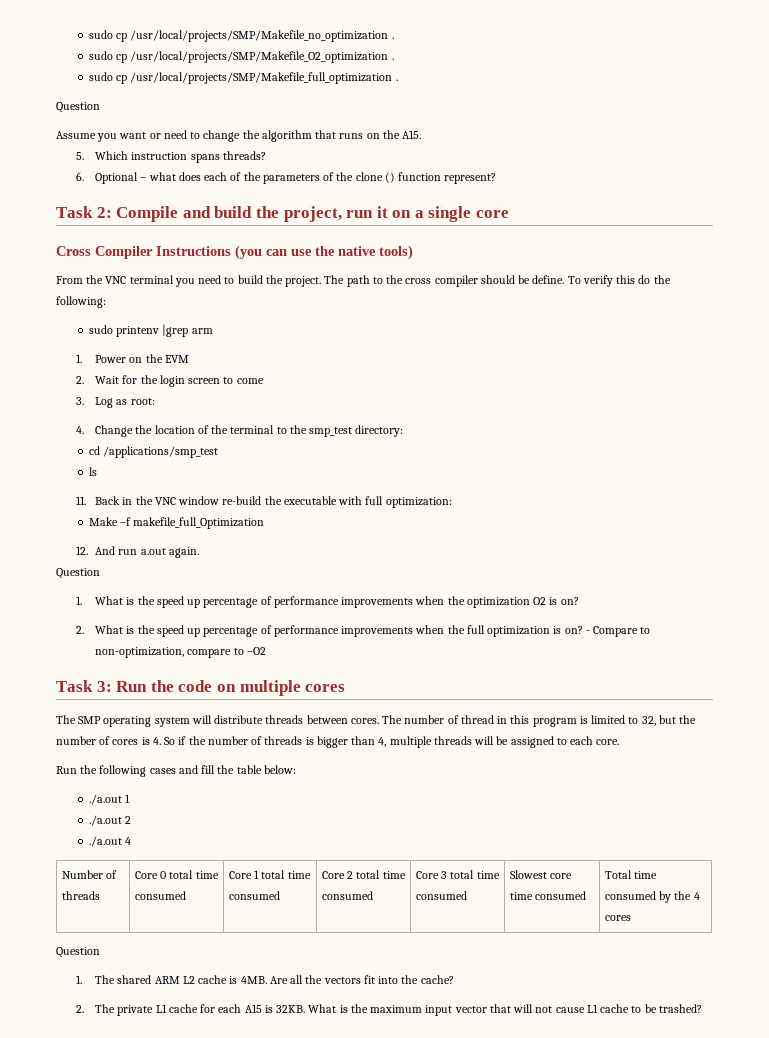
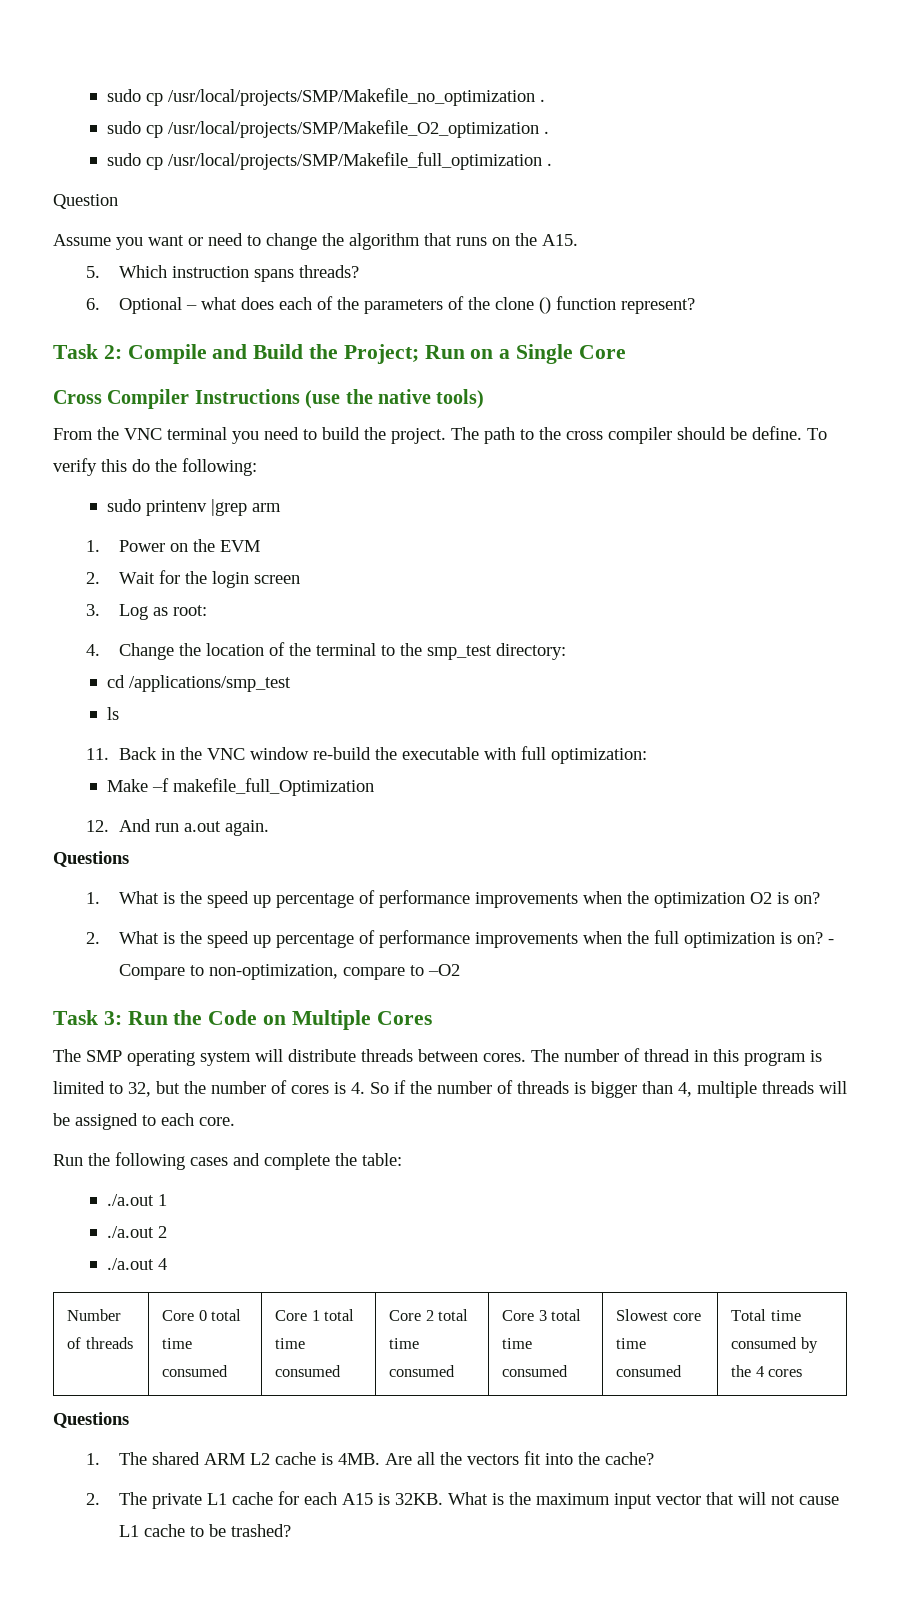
- Task 2: Compile and build the project, run it on a single core
+ Task 2: Compile and Build the Project; Run on a Single Core
- Cross Compiler Instructions (you can use the native tools)
+ Cross Compiler Instructions (use the native tools)
- 2. Wait for the login screen to come
+ 2. Wait for the login screen
  12. And run a.out again.
- Question
+ Questions
- Task 3: Run the code on multiple cores
+ Task 3: Run the Code on Multiple Cores
- Run the following cases and fill the table below:
+ Run the following cases and complete the table:
  Number of threads | Core 0 total time consumed | Core 1 total time consumed | Core 2 total time consumed | Core 3 total time consumed | Slowest core time consumed | Total time consumed by the 4 cores
- Question
+ Questions

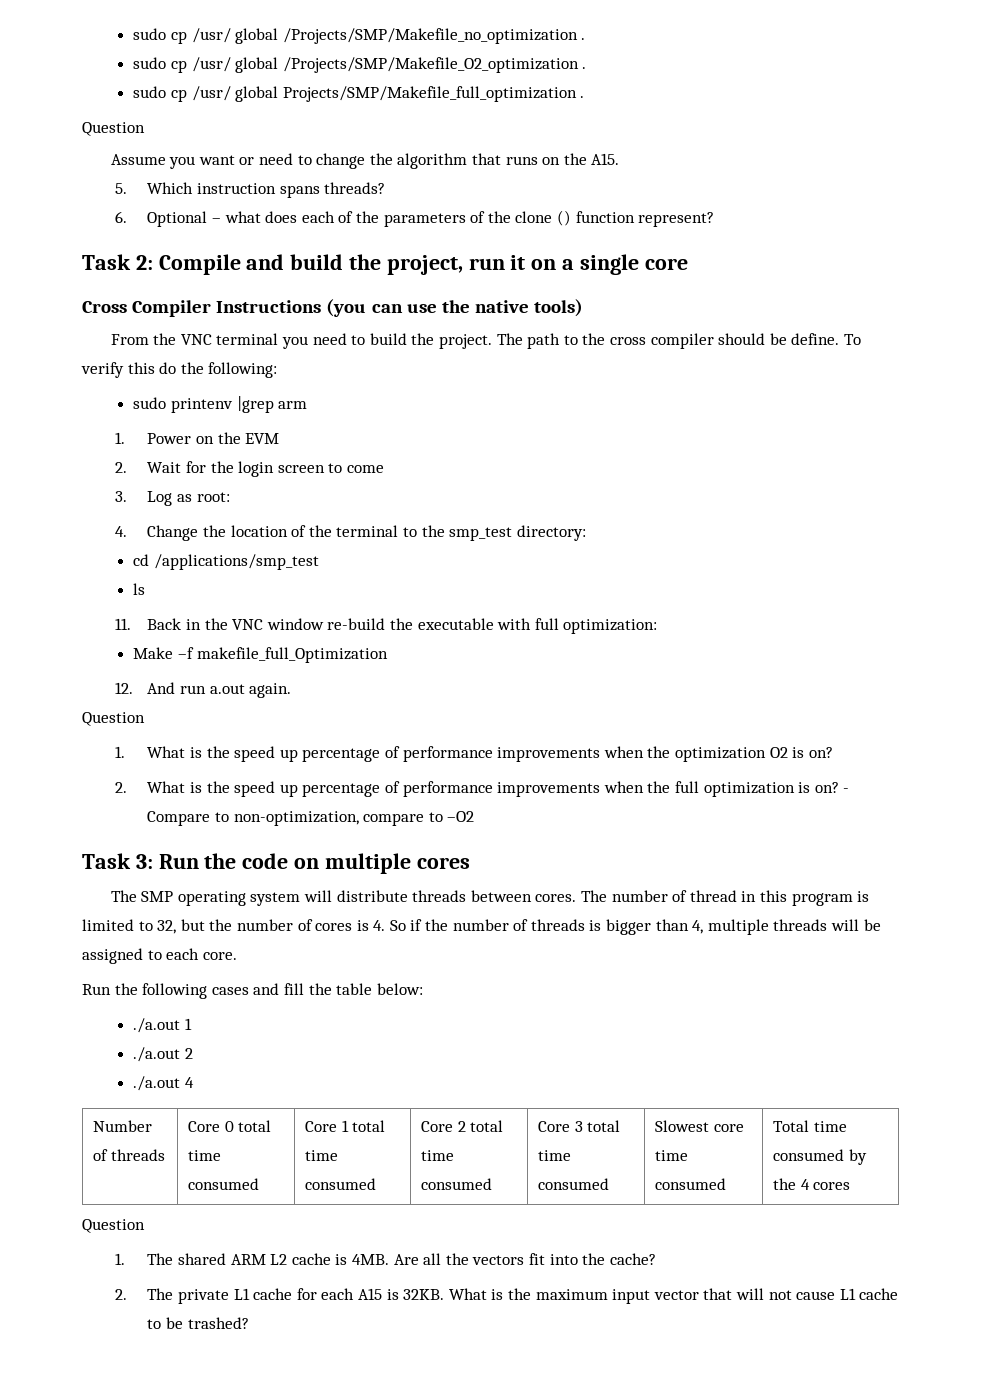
- sudo cp /usr/local/projects/SMP/Makefile_no_optimization .
- sudo cp /usr/local/projects/SMP/Makefile_O2_optimization .
- sudo cp /usr/local/projects/SMP/Makefile_full_optimization .
+ sudo cp /usr/ global /Projects/SMP/Makefile_no_optimization .
+ sudo cp /usr/ global /Projects/SMP/Makefile_O2_optimization .
+ sudo cp /usr/ global Projects/SMP/Makefile_full_optimization .
- Task 2: Compile and Build the Project; Run on a Single Core
+ Task 2: Compile and build the project, run it on a single core
- Cross Compiler Instructions (use the native tools)
+ Cross Compiler Instructions (you can use the native tools)
- 2. Wait for the login screen
+ 2. Wait for the login screen to come
  12. And run a.out again.
- Questions
+ Question
- Task 3: Run the Code on Multiple Cores
+ Task 3: Run the code on multiple cores
- Run the following cases and complete the table:
+ Run the following cases and fill the table below:
  Number of threads | Core 0 total time consumed | Core 1 total time consumed | Core 2 total time consumed | Core 3 total time consumed | Slowest core time consumed | Total time consumed by the 4 cores
- Questions
+ Question

